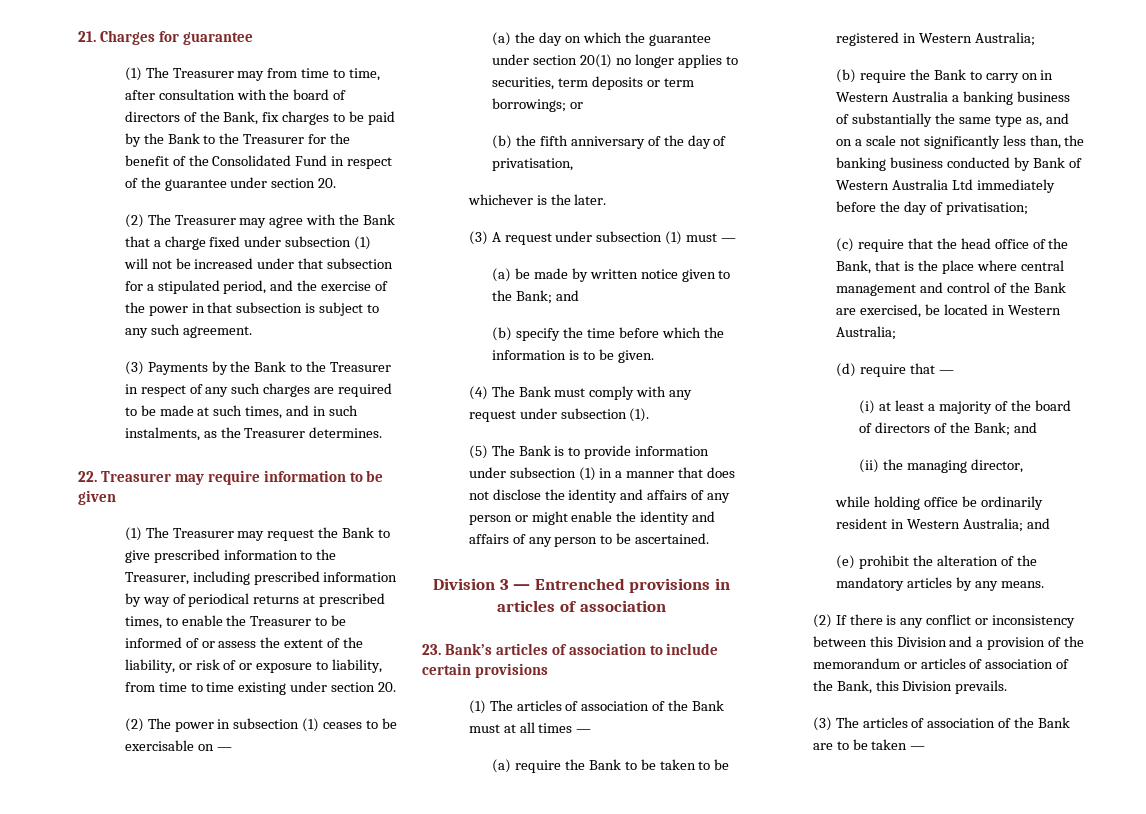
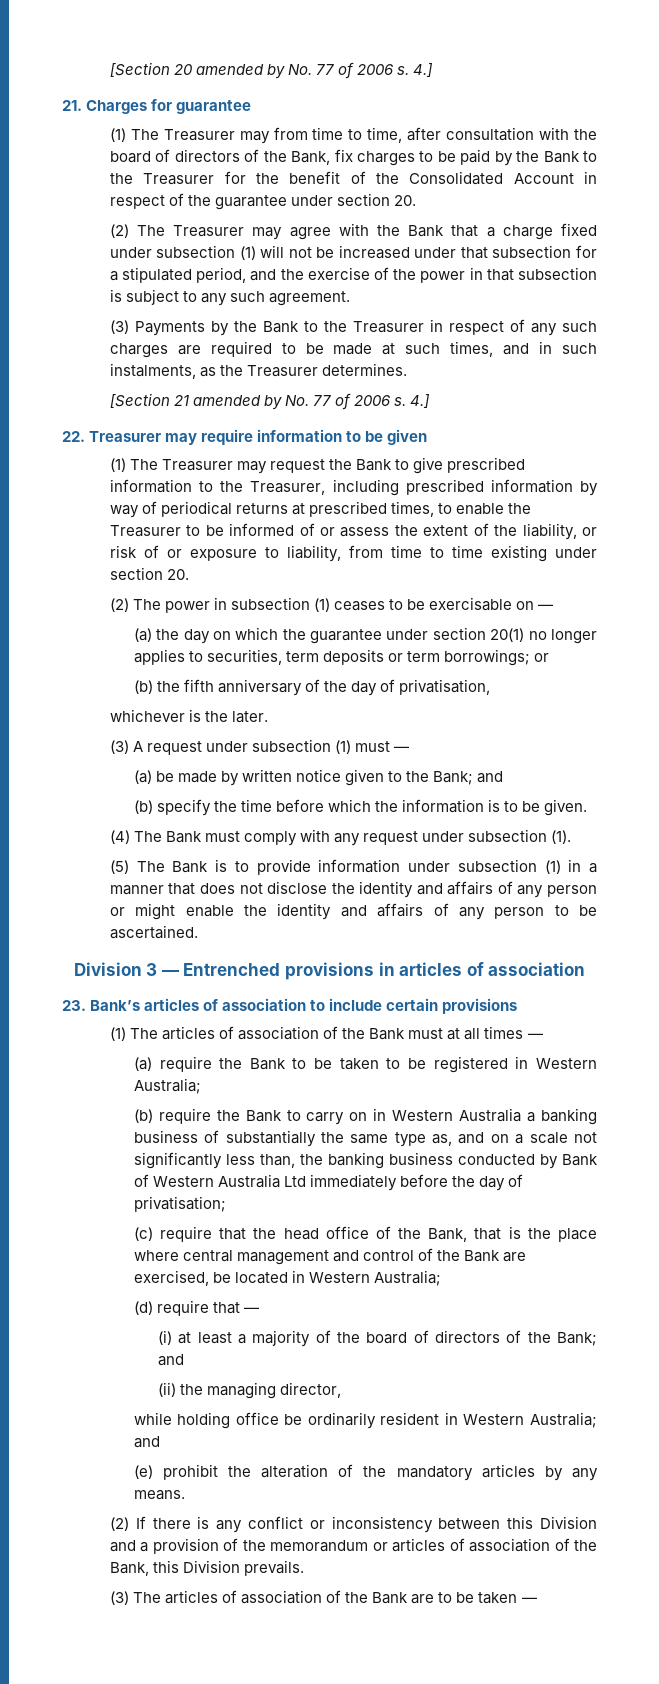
+ [Section 20 amended by No. 77 of 2006 s. 4.]
- (1) The Treasurer may from time to time, after consultation with the board of directors of the Bank, fix charges to be paid by the Bank to the Treasurer for the benefit of the Consolidated Fund in respect of the guarantee under section 20.
+ (1) The Treasurer may from time to time, after consultation with the board of directors of the Bank, fix charges to be paid by the Bank to the Treasurer for the benefit of the Consolidated Account in respect of the guarantee under section 20.
+ [Section 21 amended by No. 77 of 2006 s. 4.]

